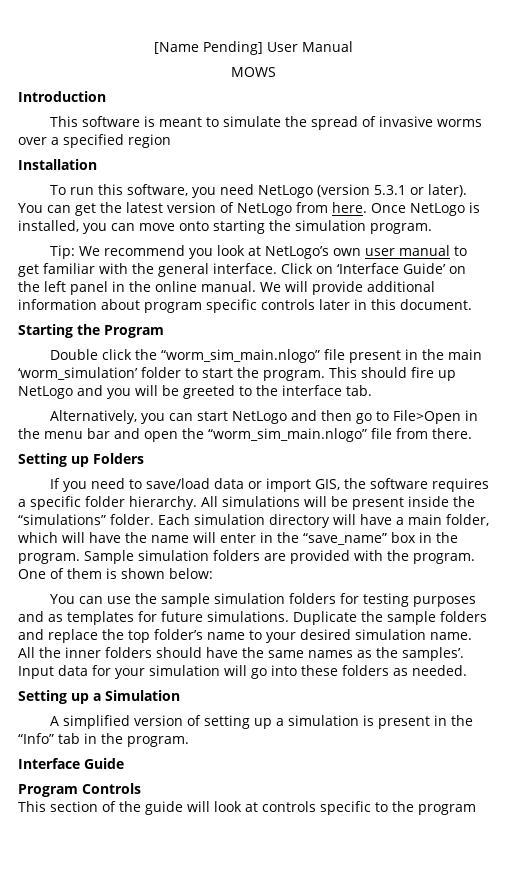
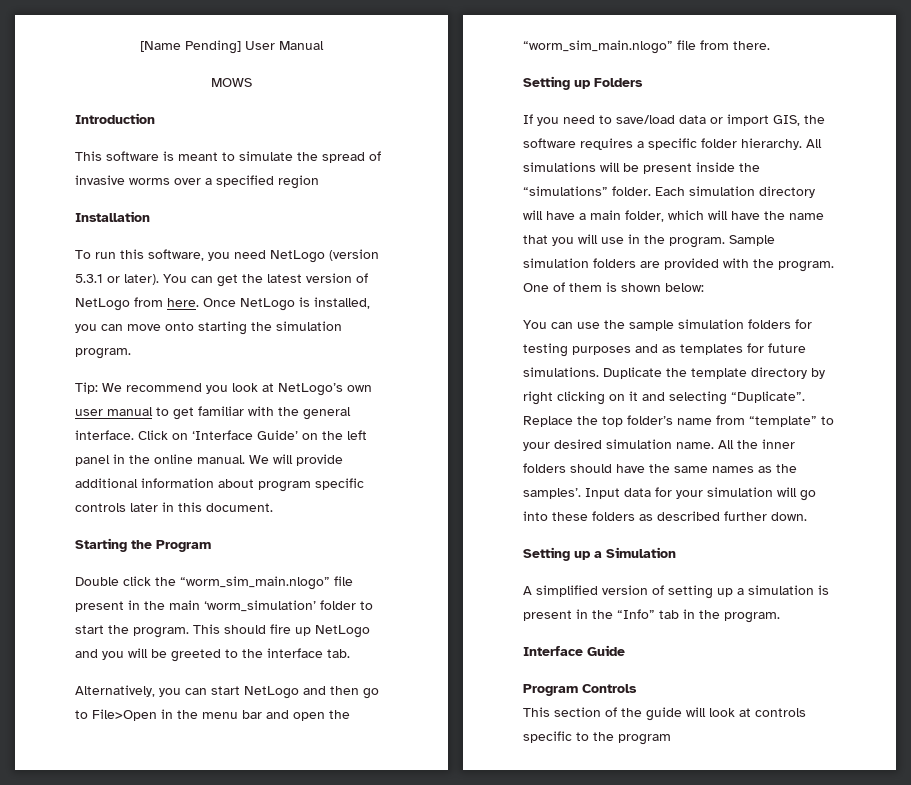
- Each simulation directory will have a main folder, which will have the name will enter in the “save_name” box in the program.
+ Each simulation directory will have a main folder, which will have the name that you will use in the program.
- Duplicate the sample folders and replace the top folder’s name to your desired simulation name.
+ Duplicate the template directory by right clicking on it and selecting “Duplicate”. Replace the top folder’s name from “template” to your desired simulation name.
- Input data for your simulation will go into these folders as needed.
+ Input data for your simulation will go into these folders as described further down.

